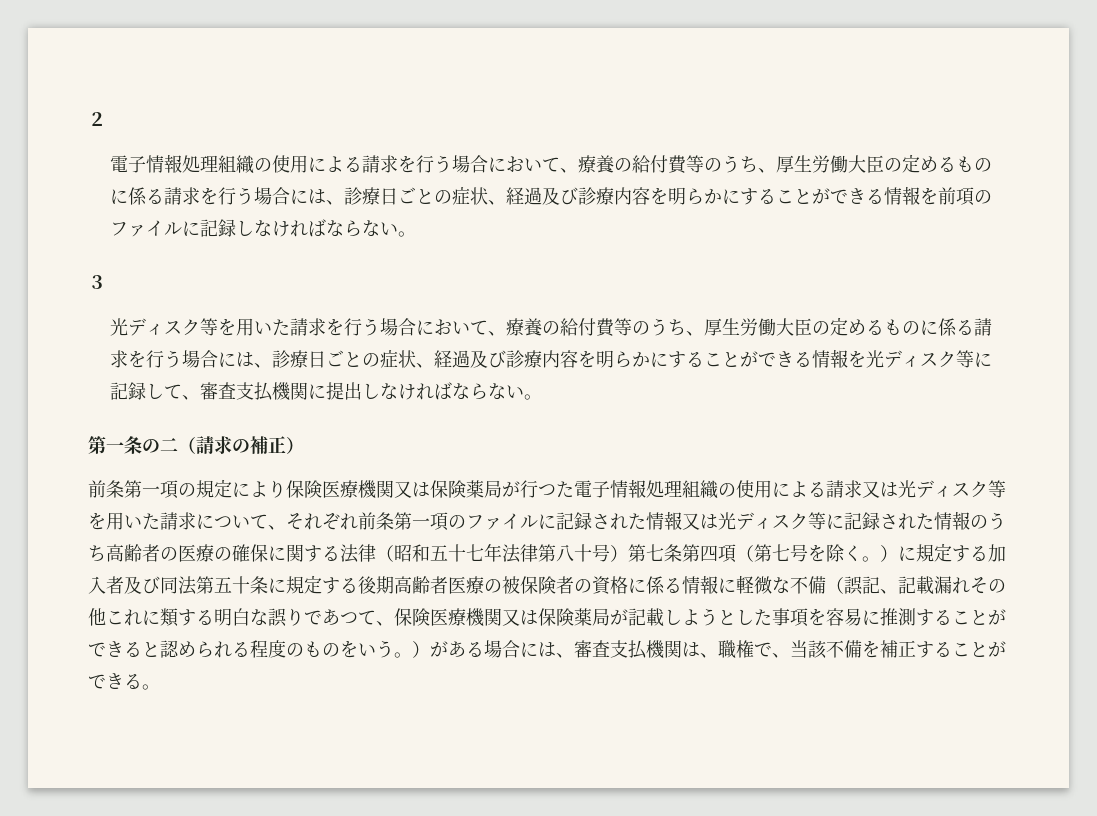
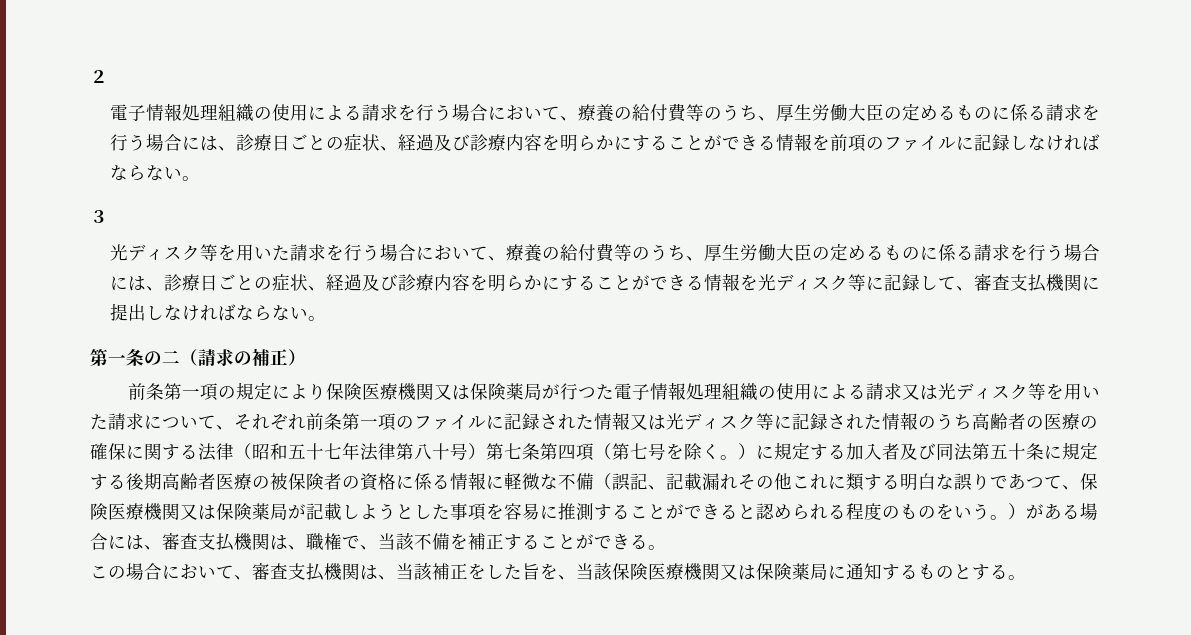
+ この場合において、審査支払機関は、当該補正をした旨を、当該保険医療機関又は保険薬局に通知するものとする。

